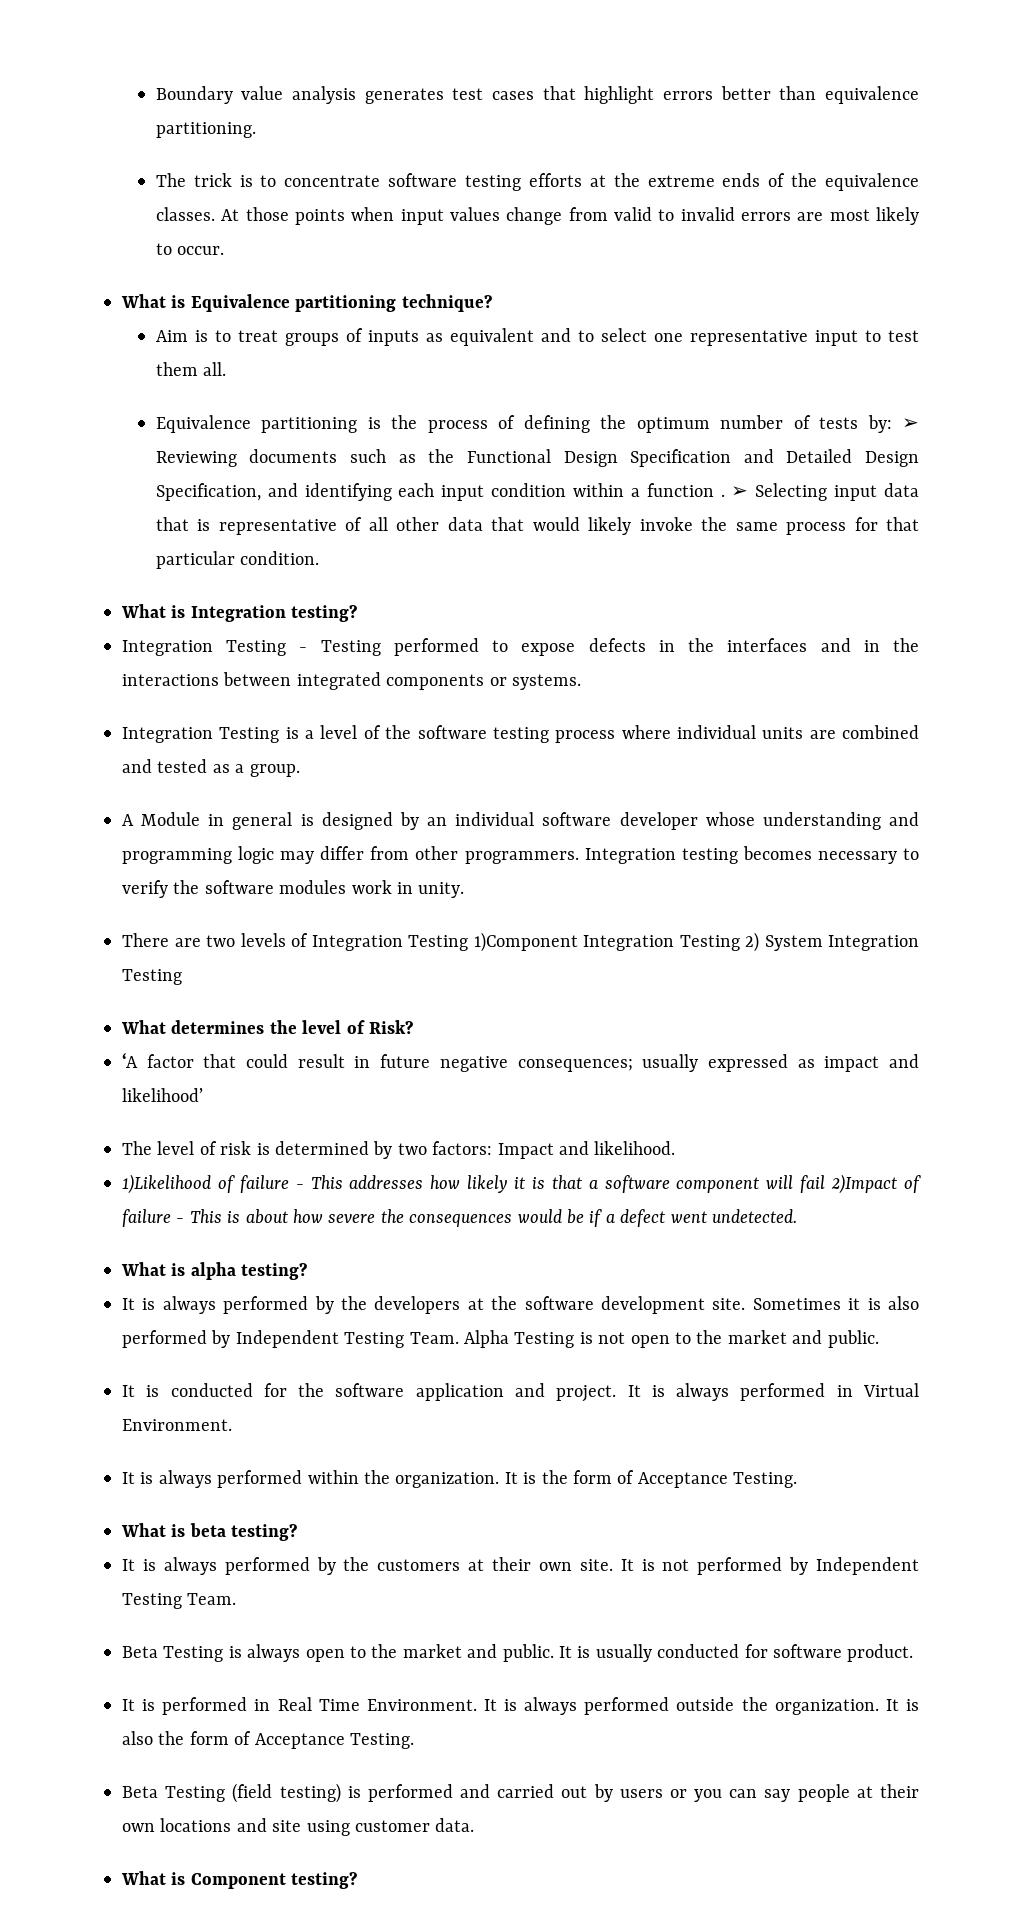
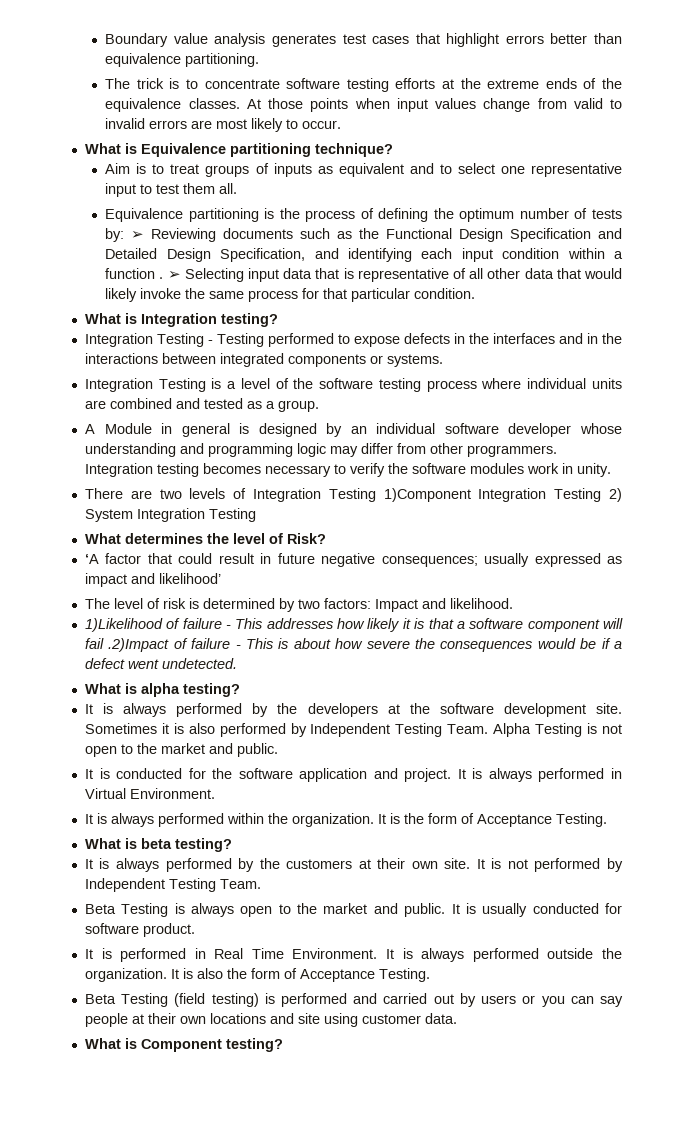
- 1)Likelihood of failure - This addresses how likely it is that a software component will fail 2)Impact of failure - This is about how severe the consequences would be if a defect went undetected.
+ 1)Likelihood of failure - This addresses how likely it is that a software component will fail .2)Impact of failure - This is about how severe the consequences would be if a defect went undetected.

